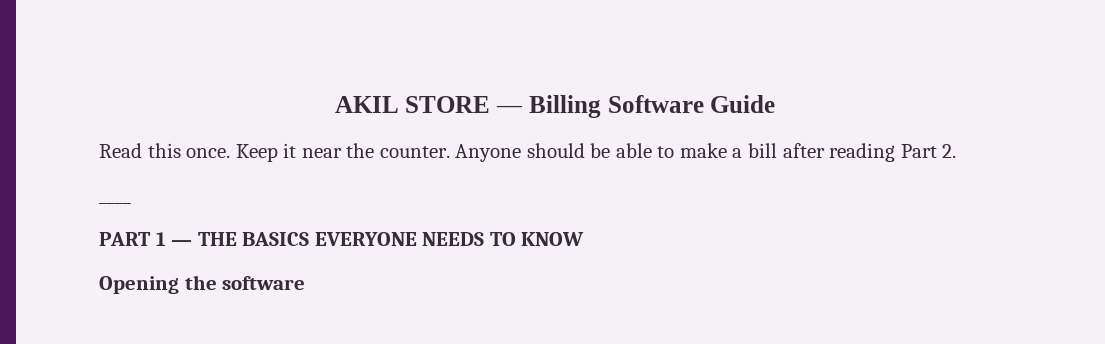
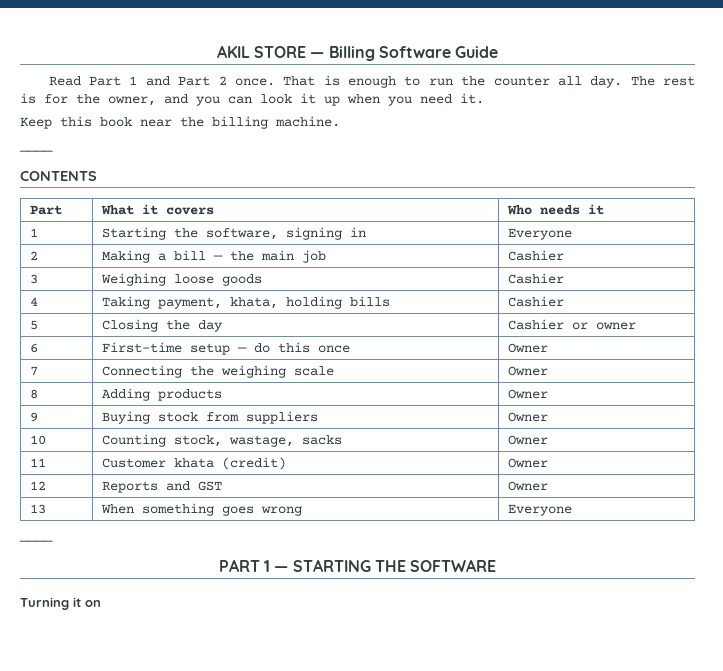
- Read this once. Keep it near the counter. Anyone should be able to make a bill after reading Part 2.
+ Read Part 1 and Part 2 once. That is enough to run the counter all day. The rest is for the owner, and you can look it up when you need it.
+ Keep this book near the billing machine.
  ____
- PART 1 — THE BASICS EVERYONE NEEDS TO KNOW
- Opening the software
+ CONTENTS
+ Part | What it covers | Who needs it
+ 1 | Starting the software, signing in | Everyone
+ 2 | Making a bill — the main job | Cashier
+ 3 | Weighing loose goods | Cashier
+ 4 | Taking payment, khata, holding bills | Cashier
+ 5 | Closing the day | Cashier or owner
+ 6 | First-time setup — do this once | Owner
+ 7 | Connecting the weighing scale | Owner
+ 8 | Adding products | Owner
+ 9 | Buying stock from suppliers | Owner
+ 10 | Counting stock, wastage, sacks | Owner
+ 11 | Customer khata (credit) | Owner
+ 12 | Reports and GST | Owner
+ 13 | When something goes wrong | Everyone
+ ____
+ PART 1 — STARTING THE SOFTWARE
+ Turning it on

